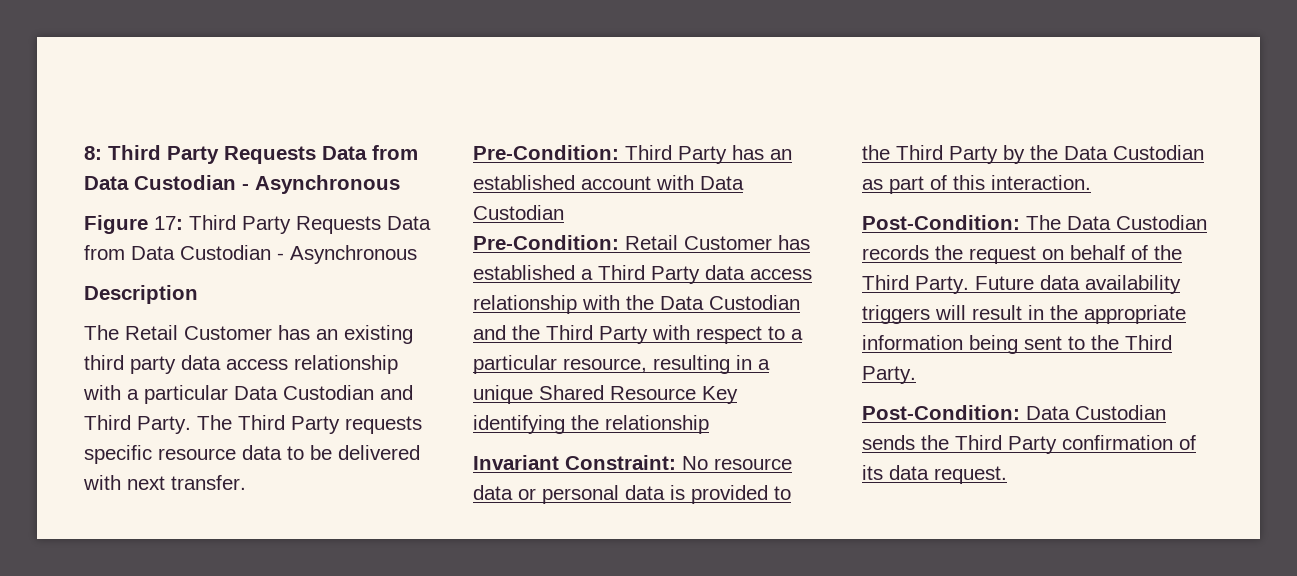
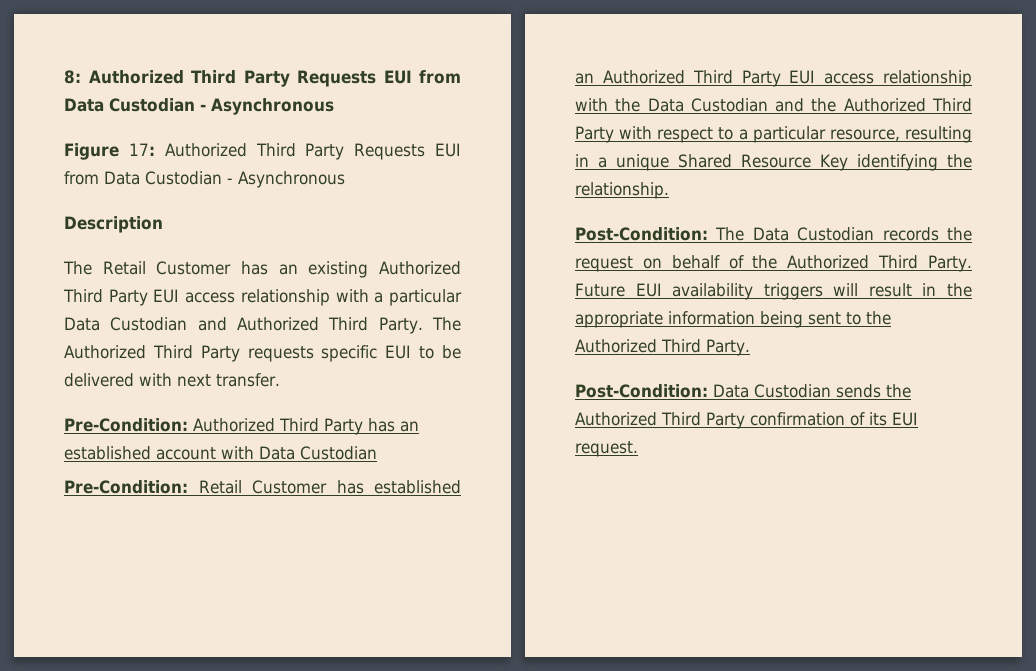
- 8: Third Party Requests Data from Data Custodian - Asynchronous
+ 8: Authorized Third Party Requests EUI from Data Custodian - Asynchronous
- Figure 17: Third Party Requests Data from Data Custodian - Asynchronous
+ Figure 17: Authorized Third Party Requests EUI from Data Custodian - Asynchronous
- The Retail Customer has an existing third party data access relationship with a particular Data Custodian and Third Party.
+ The Retail Customer has an existing Authorized Third Party EUI access relationship with a particular Data Custodian and Authorized Third Party.
- The Third Party requests specific resource data to be delivered with next transfer.
+ The Authorized Third Party requests specific EUI to be delivered with next transfer.
- Pre-Condition: Third Party has an established account with Data Custodian
+ Pre-Condition: Authorized Third Party has an established account with Data Custodian
- Pre-Condition: Retail Customer has established a Third Party data access relationship with the Data Custodian and the Third Party with respect to a particular resource, resulting in a unique Shared Resource Key identifying the relationship
- Invariant Constraint: No resource data or personal data is provided to the Third Party by the Data Custodian as part of this interaction.
+ Pre-Condition: Retail Customer has established an Authorized Third Party EUI access relationship with the Data Custodian and the Authorized Third Party with respect to a particular resource, resulting in a unique Shared Resource Key identifying the relationship.
- Post-Condition: The Data Custodian records the request on behalf of the Third Party.
+ Post-Condition: The Data Custodian records the request on behalf of the Authorized Third Party.
- Future data availability triggers will result in the appropriate information being sent to the Third Party.
+ Future EUI availability triggers will result in the appropriate information being sent to the Authorized Third Party.
- Post-Condition: Data Custodian sends the Third Party confirmation of its data request.
+ Post-Condition: Data Custodian sends the Authorized Third Party confirmation of its EUI request.

